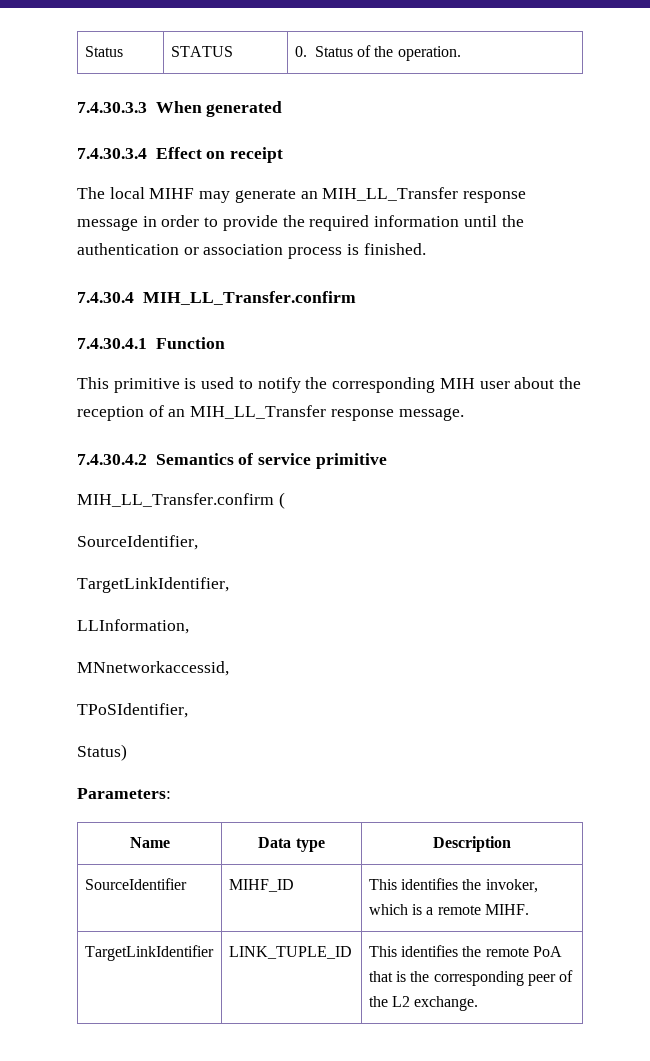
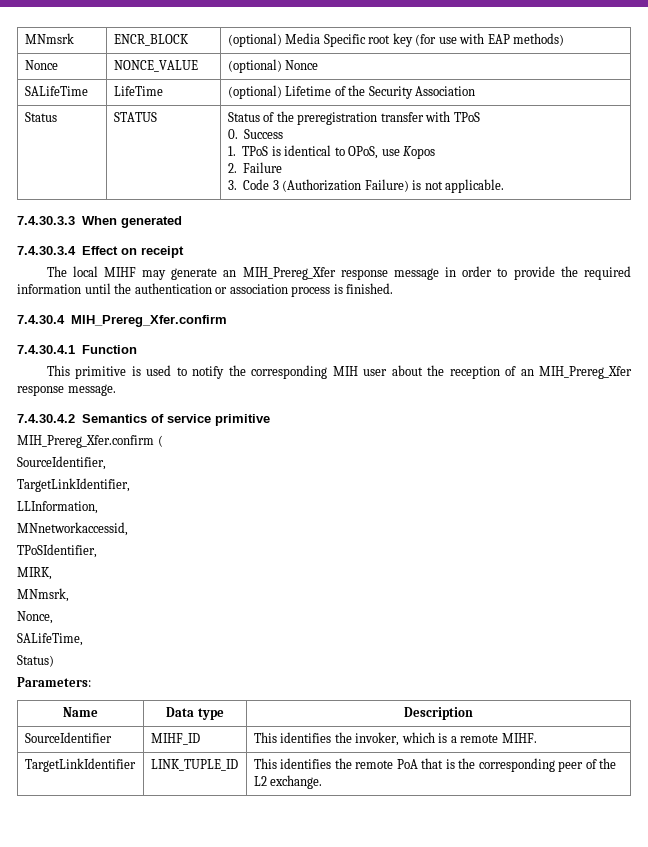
+ MNmsrk | ENCR_BLOCK | (optional) Media Specific root key (for use with EAP methods)
+ Nonce | NONCE_VALUE | (optional) Nonce
+ SALifeTime | LifeTime | (optional) Lifetime of the Security Association
- Status | STATUS | 0. Status of the operation.
+ Status | STATUS | Status of the preregistration transfer with TPoS
+ 0. Success
+ 1. TPoS is identical to OPoS, use Kopos
+ 2. Failure
+ 3. Code 3 (Authorization Failure) is not applicable.
- The local MIHF may generate an MIH_LL_Transfer response message in order to provide the required information until the authentication or association process is finished.
+ The local MIHF may generate an MIH_Prereg_Xfer response message in order to provide the required information until the authentication or association process is finished.
- 7.4.30.4 MIH_LL_Transfer.confirm
+ 7.4.30.4 MIH_Prereg_Xfer.confirm
- This primitive is used to notify the corresponding MIH user about the reception of an MIH_LL_Transfer response message.
+ This primitive is used to notify the corresponding MIH user about the reception of an MIH_Prereg_Xfer response message.
- MIH_LL_Transfer.confirm (
+ MIH_Prereg_Xfer.confirm (
+ MIRK,
+ MNmsrk,
+ Nonce,
+ SALifeTime,

